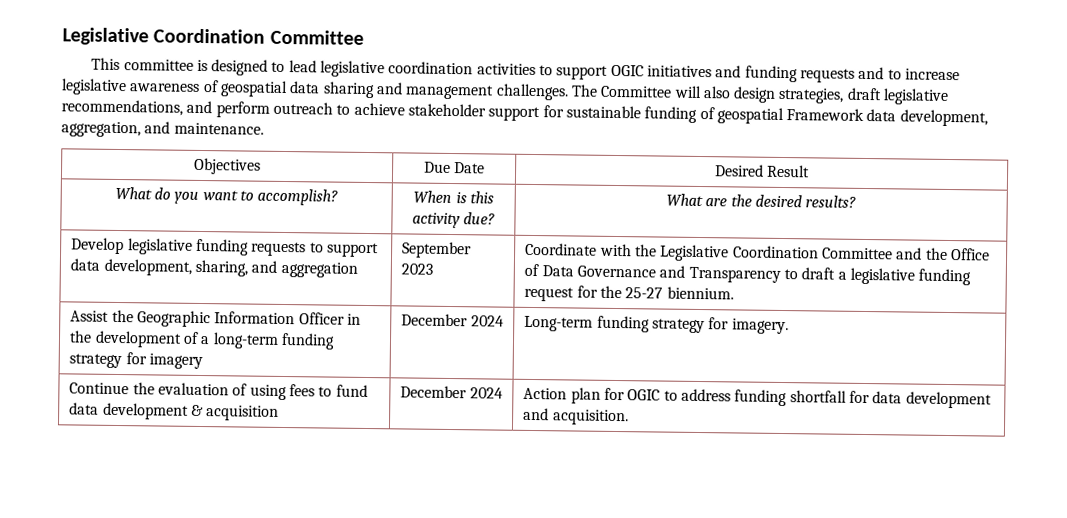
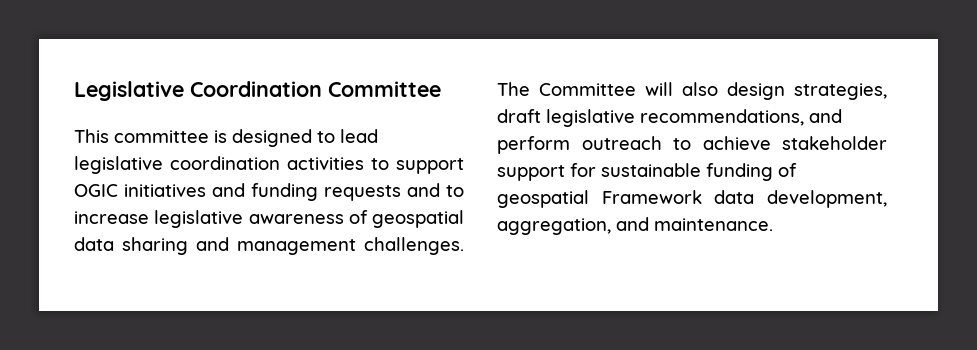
- Objectives | Due Date | Desired Result
- What do you want to accomplish? | When is this activity due? | What are the desired results?
- Develop legislative funding requests to support data development, sharing, and aggregation | September 2023 | Coordinate with the Legislative Coordination Committee and the Office of Data Governance and Transparency to draft a legislative funding request for the 25-27 biennium.
- Assist the Geographic Information Officer in the development of a long-term funding strategy for imagery | December 2024 | Long-term funding strategy for imagery.
- Continue the evaluation of using fees to fund data development & acquisition | December 2024 | Action plan for OGIC to address funding shortfall for data development and acquisition.

